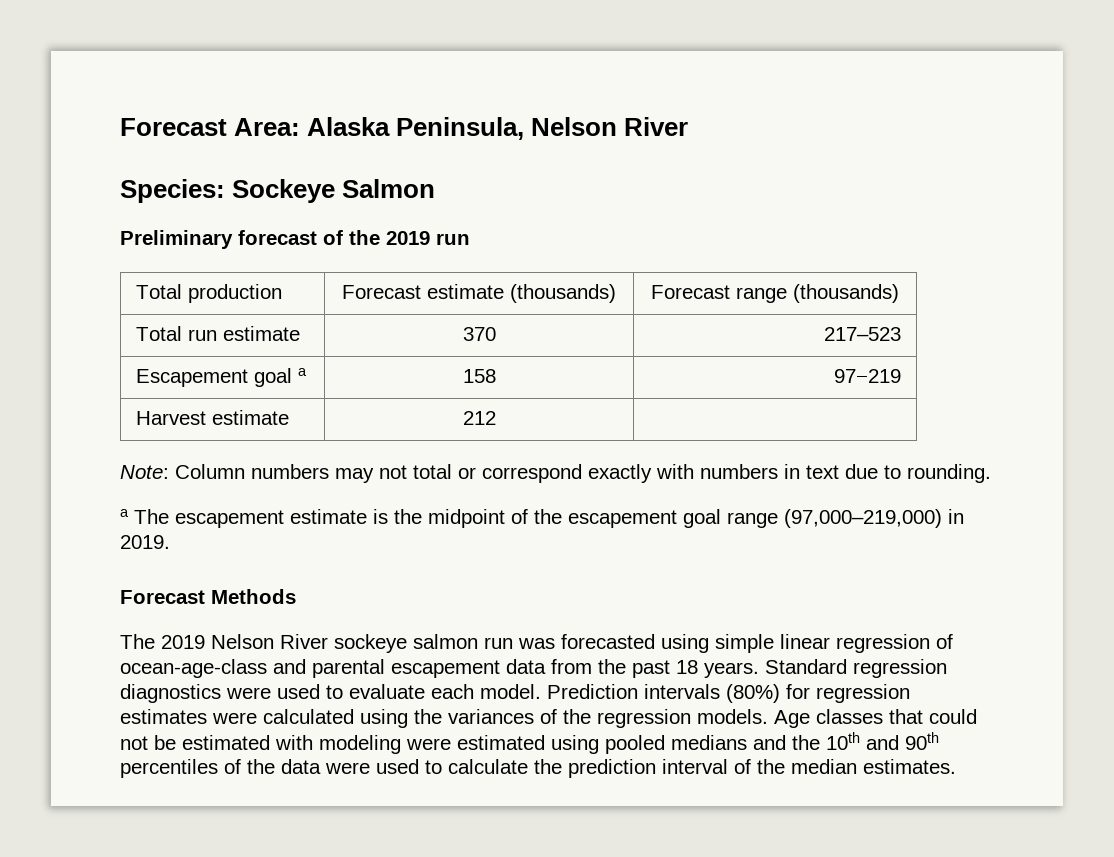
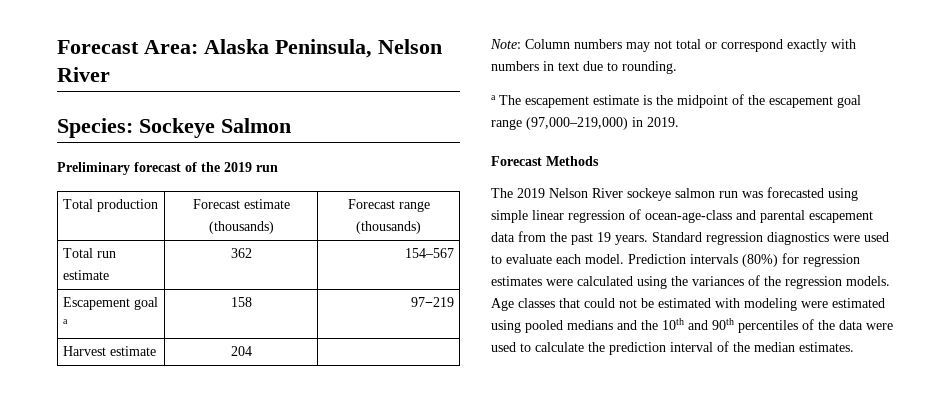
- Total run estimate | 370 | 217–523
+ Total run estimate | 362 | 154–567
- Harvest estimate | 212 |
+ Harvest estimate | 204 |
- The 2019 Nelson River sockeye salmon run was forecasted using simple linear regression of ocean-age-class and parental escapement data from the past 18 years.
+ The 2019 Nelson River sockeye salmon run was forecasted using simple linear regression of ocean-age-class and parental escapement data from the past 19 years.

